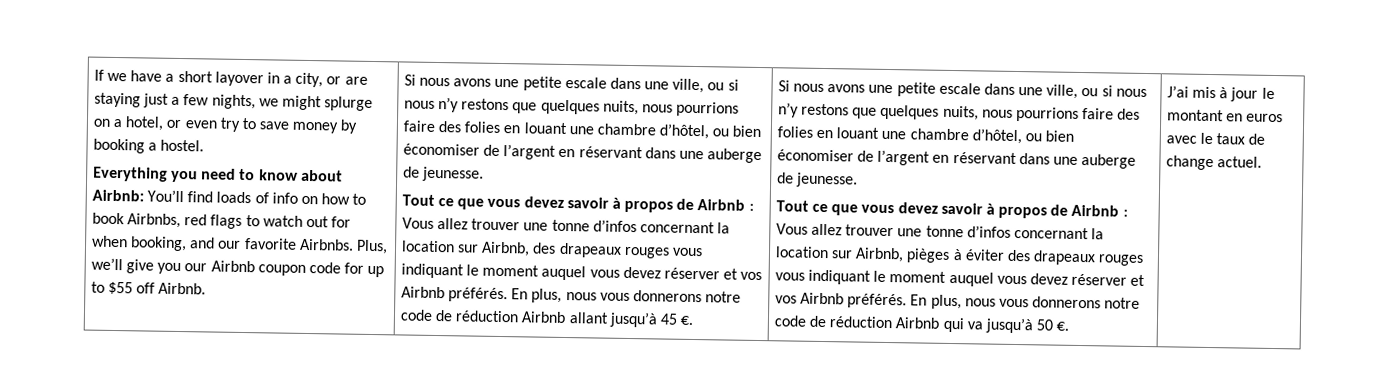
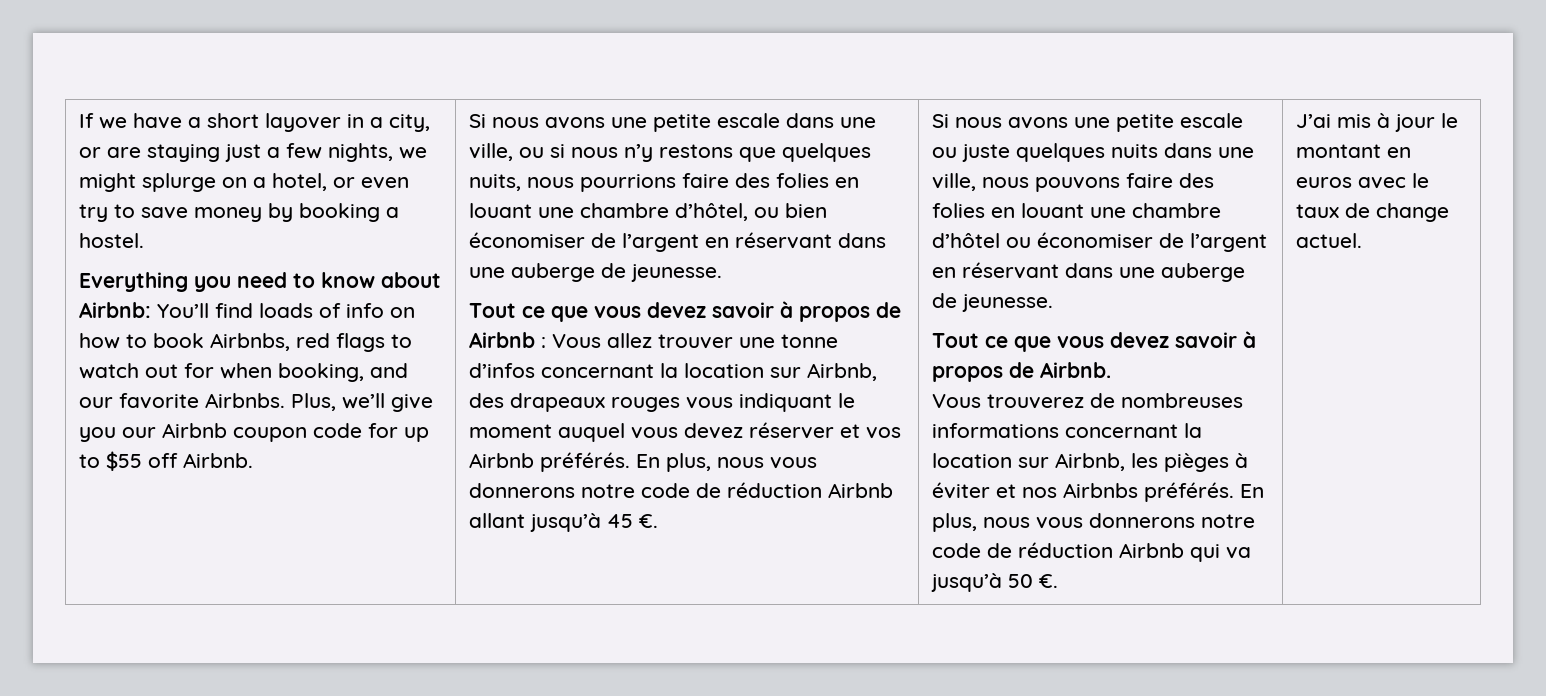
- En plus, nous vous donnerons notre code de réduction Airbnb allant jusqu’à 45 €. | Si nous avons une petite escale dans une ville, ou si nous n’y restons que quelques nuits, nous pourrions faire des folies en louant une chambre d’hôtel, ou bien économiser de l’argent en réservant dans une auberge de jeunesse.
+ En plus, nous vous donnerons notre code de réduction Airbnb allant jusqu’à 45 €. | Si nous avons une petite escale ou juste quelques nuits dans une ville, nous pouvons faire des folies en louant une chambre d’hôtel ou économiser de l’argent en réservant dans une auberge de jeunesse.
- Tout ce que vous devez savoir à propos de Airbnb : Vous allez trouver une tonne d’infos concernant la location sur Airbnb, pièges à éviter des drapeaux rouges vous indiquant le moment auquel vous devez réserver et vos Airbnb préférés.
+ Tout ce que vous devez savoir à propos de Airbnb.
+ Vous trouverez de nombreuses informations concernant la location sur Airbnb, les pièges à éviter et nos Airbnbs préférés.

